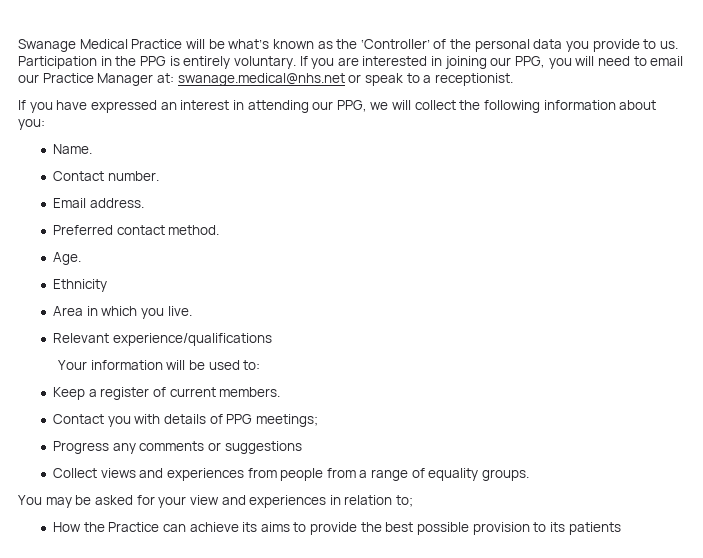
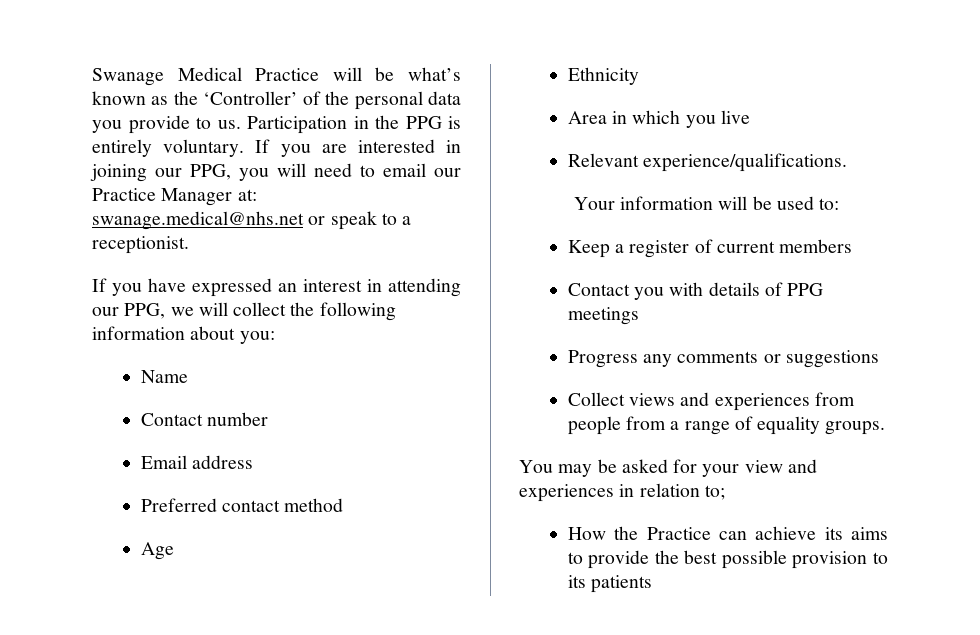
- Name.
- Contact number.
+ Name
+ Contact number
- Email address.
+ Email address
- Preferred contact method.
- Age.
+ Preferred contact method
+ Age
- Area in which you live.
+ Area in which you live
- Relevant experience/qualifications
+ Relevant experience/qualifications.
- Keep a register of current members.
+ Keep a register of current members
- Contact you with details of PPG meetings;
+ Contact you with details of PPG meetings

